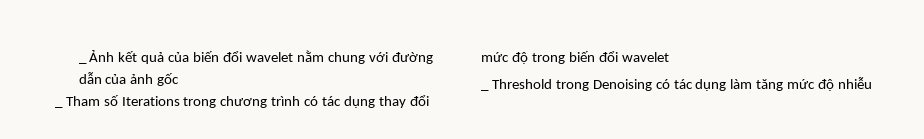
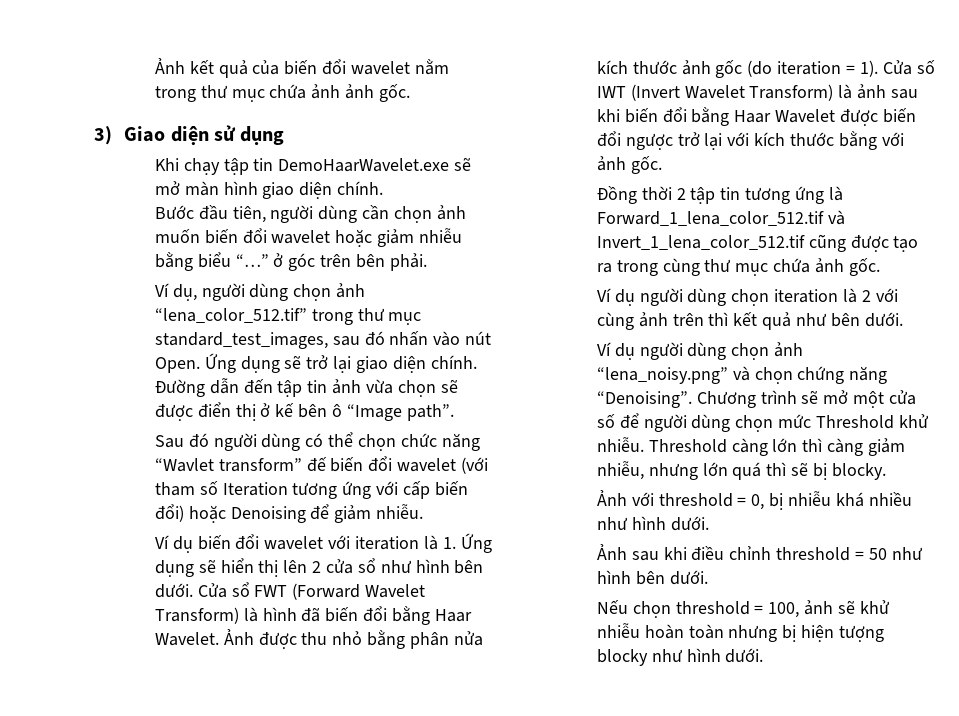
- _ Ảnh kết quả của biến đổi wavelet nằm chung với đường dẫn của ảnh gốc
- _ Tham số Iterations trong chương trình có tác dụng thay đổi mức độ trong biến đổi wavelet
- _ Threshold trong Denoising có tác dụng làm tăng mức độ nhiễu
+ Ảnh kết quả của biến đổi wavelet nằm trong thư mục chứa ảnh ảnh gốc.
+ 3) Giao diện sử dụng
+ Khi chạy tập tin DemoHaarWavelet.exe sẽ mở màn hình giao diện chính.
+ Bước đầu tiên, người dùng cần chọn ảnh muốn biến đổi wavelet hoặc giảm nhiễu bằng biểu “…” ở góc trên bên phải.
+ Ví dụ, người dùng chọn ảnh “lena_color_512.tif” trong thư mục standard_test_images, sau đó nhấn vào nút Open. Ứng dụng sẽ trở lại giao diện chính. Đường dẫn đến tập tin ảnh vừa chọn sẽ được điển thị ở kế bên ô “Image path”.
+ Sau đó người dùng có thể chọn chức năng “Wavlet transform” đế biến đổi wavelet (với tham số Iteration tương ứng với cấp biến đổi) hoặc Denoising để giảm nhiễu.
+ Ví dụ biến đổi wavelet với iteration là 1. Ứng dụng sẽ hiển thị lên 2 cửa sổ như hình bên dưới. Cửa sổ FWT (Forward Wavelet Transform) là hình đã biến đổi bằng Haar Wavelet. Ảnh được thu nhỏ bằng phân nửa kích thước ảnh gốc (do iteration = 1). Cửa số IWT (Invert Wavelet Transform) là ảnh sau khi biến đổi bằng Haar Wavelet được biến đổi ngược trở lại với kích thước bằng với ảnh gốc.
+ Đồng thời 2 tập tin tương ứng là Forward_1_lena_color_512.tif và Invert_1_lena_color_512.tif cũng được tạo ra trong cùng thư mục chứa ảnh gốc.
+ Ví dụ người dùng chọn iteration là 2 với cùng ảnh trên thì kết quả như bên dưới.
+ Ví dụ người dùng chọn ảnh “lena_noisy.png” và chọn chứng năng “Denoising”. Chương trình sẽ mở một cửa số để người dùng chọn mức Threshold khử nhiễu. Threshold càng lớn thì càng giảm nhiễu, nhưng lớn quá thì sẽ bị blocky.
+ Ảnh với threshold = 0, bị nhiễu khá nhiều như hình dưới.
+ Ảnh sau khi điều chỉnh threshold = 50 như hình bên dưới.
+ Nếu chọn threshold = 100, ảnh sẽ khử nhiễu hoàn toàn nhưng bị hiện tượng blocky như hình dưới.

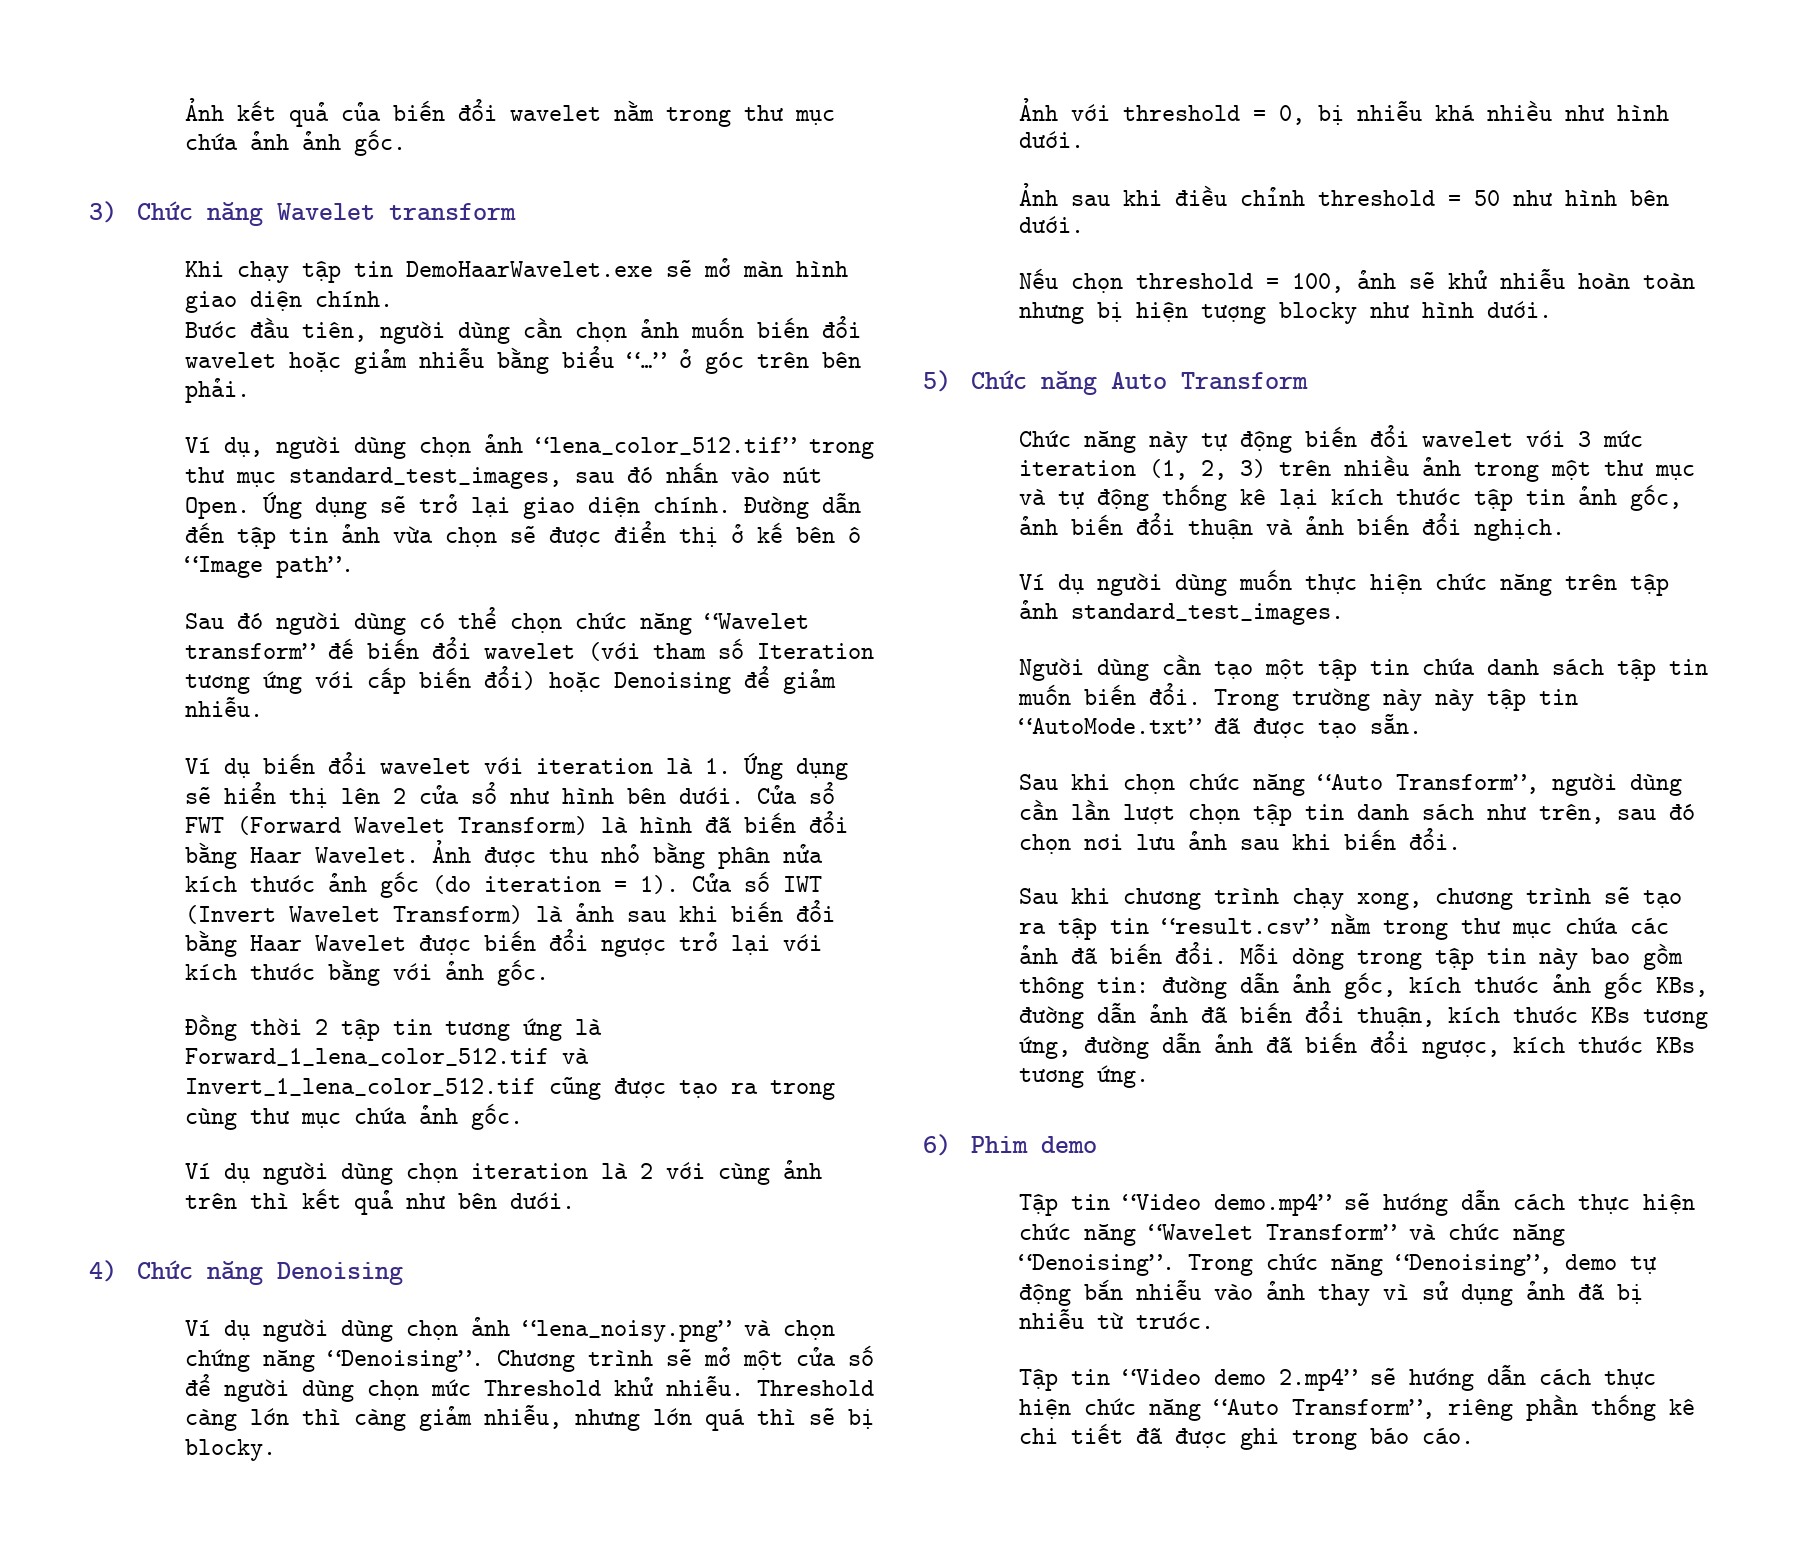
- 3) Giao diện sử dụng
+ 3) Chức năng Wavelet transform
- Sau đó người dùng có thể chọn chức năng “Wavlet transform” đế biến đổi wavelet (với tham số Iteration tương ứng với cấp biến đổi) hoặc Denoising để giảm nhiễu.
+ Sau đó người dùng có thể chọn chức năng “Wavelet transform” đế biến đổi wavelet (với tham số Iteration tương ứng với cấp biến đổi) hoặc Denoising để giảm nhiễu.
+ 4) Chức năng Denoising
+ 5) Chức năng Auto Transform
+ Chức năng này tự động biến đổi wavelet với 3 mức iteration (1, 2, 3) trên nhiều ảnh trong một thư mục và tự động thống kê lại kích thước tập tin ảnh gốc, ảnh biến đổi thuận và ảnh biến đổi nghịch.
+ Ví dụ người dùng muốn thực hiện chức năng trên tập ảnh standard_test_images.
+ Người dùng cần tạo một tập tin chứa danh sách tập tin muốn biến đổi. Trong trường này này tập tin “AutoMode.txt” đã được tạo sẵn.
+ Sau khi chọn chức năng “Auto Transform”, người dùng cần lần lượt chọn tập tin danh sách như trên, sau đó chọn nơi lưu ảnh sau khi biến đổi.
+ Sau khi chương trình chạy xong, chương trình sẽ tạo ra tập tin “result.csv” nằm trong thư mục chứa các ảnh đã biến đổi. Mỗi dòng trong tập tin này bao gồm thông tin: đường dẫn ảnh gốc, kích thước ảnh gốc KBs, đường dẫn ảnh đã biến đổi thuận, kích thước KBs tương ứng, đường dẫn ảnh đã biến đổi ngược, kích thước KBs tương ứng.
+ 6) Phim demo
+ Tập tin “Video demo.mp4” sẽ hướng dẫn cách thực hiện chức năng “Wavelet Transform” và chức năng “Denoising”. Trong chức năng “Denoising”, demo tự động bắn nhiễu vào ảnh thay vì sử dụng ảnh đã bị nhiễu từ trước.
+ Tập tin “Video demo 2.mp4” sẽ hướng dẫn cách thực hiện chức năng “Auto Transform”, riêng phần thống kê chi tiết đã được ghi trong báo cáo.

